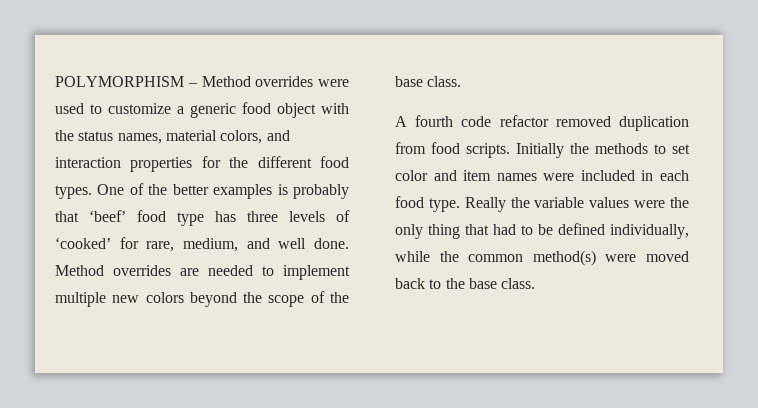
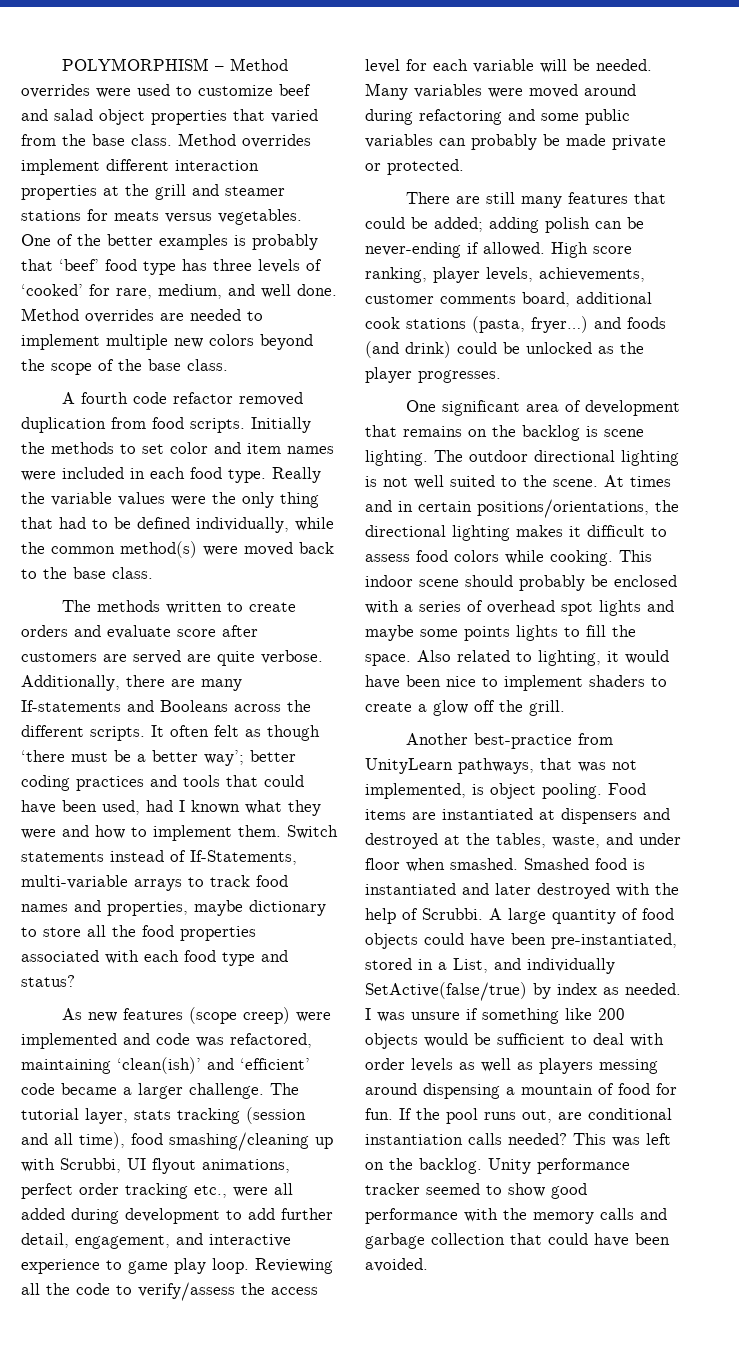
- POLYMORPHISM – Method overrides were used to customize a generic food object with the status names, material colors, and interaction properties for the different food types.
+ POLYMORPHISM – Method overrides were used to customize beef and salad object properties that varied from the base class. Method overrides implement different interaction properties at the grill and steamer stations for meats versus vegetables.
+ The methods written to create orders and evaluate score after customers are served are quite verbose. Additionally, there are many If-statements and Booleans across the different scripts. It often felt as though ‘there must be a better way’; better coding practices and tools that could have been used, had I known what they were and how to implement them. Switch statements instead of If-Statements, multi-variable arrays to track food names and properties, maybe dictionary to store all the food properties associated with each food type and status?
+ As new features (scope creep) were implemented and code was refactored, maintaining ‘clean(ish)’ and ‘efficient’ code became a larger challenge. The tutorial layer, stats tracking (session and all time), food smashing/cleaning up with Scrubbi, UI flyout animations, perfect order tracking etc., were all added during development to add further detail, engagement, and interactive experience to game play loop. Reviewing all the code to verify/assess the access level for each variable will be needed. Many variables were moved around during refactoring and some public variables can probably be made private or protected.
+ There are still many features that could be added; adding polish can be never-ending if allowed. High score ranking, player levels, achievements, customer comments board, additional cook stations (pasta, fryer…) and foods (and drink) could be unlocked as the player progresses.
+ One significant area of development that remains on the backlog is scene lighting. The outdoor directional lighting is not well suited to the scene. At times and in certain positions/orientations, the directional lighting makes it difficult to assess food colors while cooking. This indoor scene should probably be enclosed with a series of overhead spot lights and maybe some points lights to fill the space. Also related to lighting, it would have been nice to implement shaders to create a glow off the grill.
+ Another best-practice from UnityLearn pathways, that was not implemented, is object pooling. Food items are instantiated at dispensers and destroyed at the tables, waste, and under floor when smashed. Smashed food is instantiated and later destroyed with the help of Scrubbi. A large quantity of food objects could have been pre-instantiated, stored in a List, and individually SetActive(false/true) by index as needed. I was unsure if something like 200 objects would be sufficient to deal with order levels as well as players messing around dispensing a mountain of food for fun. If the pool runs out, are conditional instantiation calls needed? This was left on the backlog. Unity performance tracker seemed to show good performance with the memory calls and garbage collection that could have been avoided.

